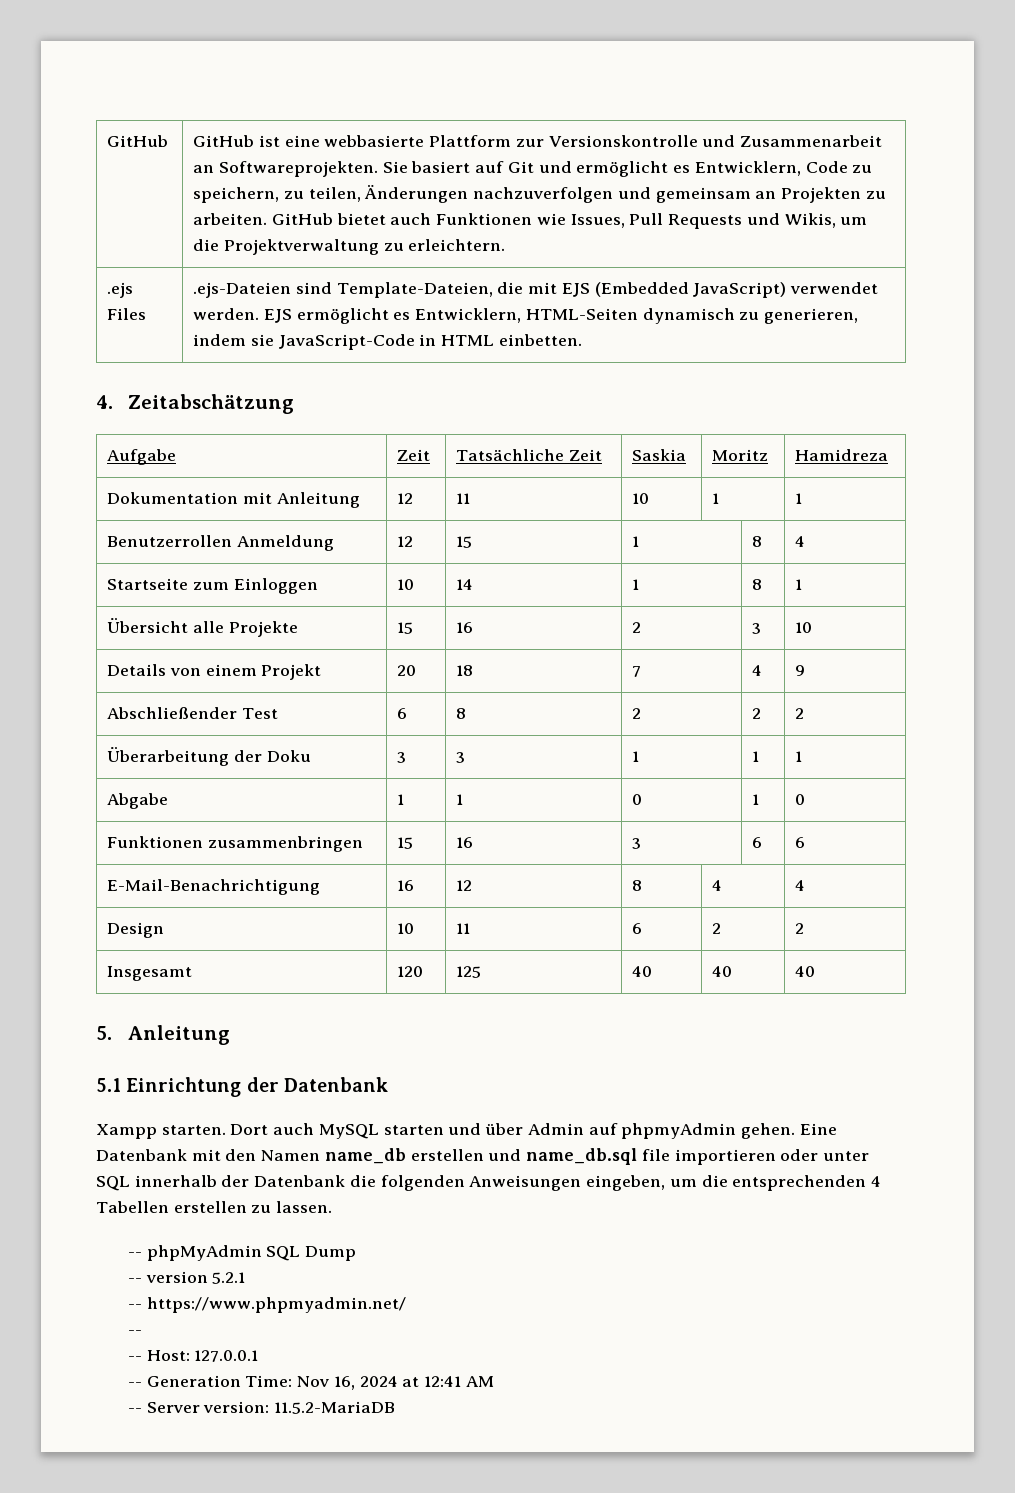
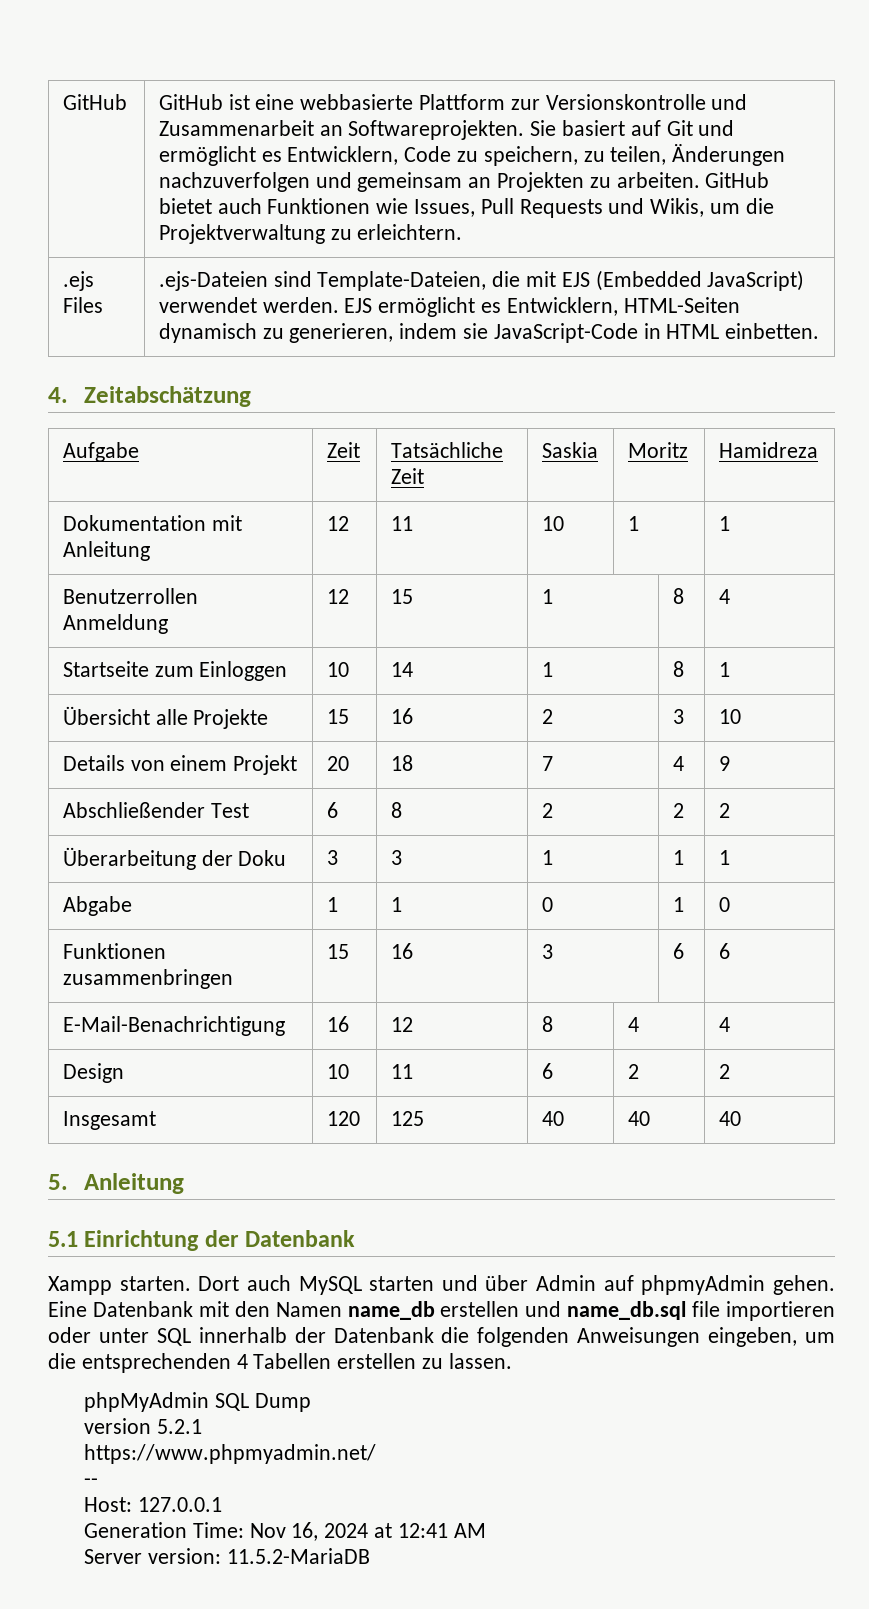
- -- phpMyAdmin SQL Dump
+ phpMyAdmin SQL Dump
- -- version 5.2.1
+ version 5.2.1
- -- https://www.phpmyadmin.net/
+ https://www.phpmyadmin.net/
- -- Host: 127.0.0.1
+ Host: 127.0.0.1
- -- Generation Time: Nov 16, 2024 at 12:41 AM
+ Generation Time: Nov 16, 2024 at 12:41 AM
- -- Server version: 11.5.2-MariaDB
+ Server version: 11.5.2-MariaDB

